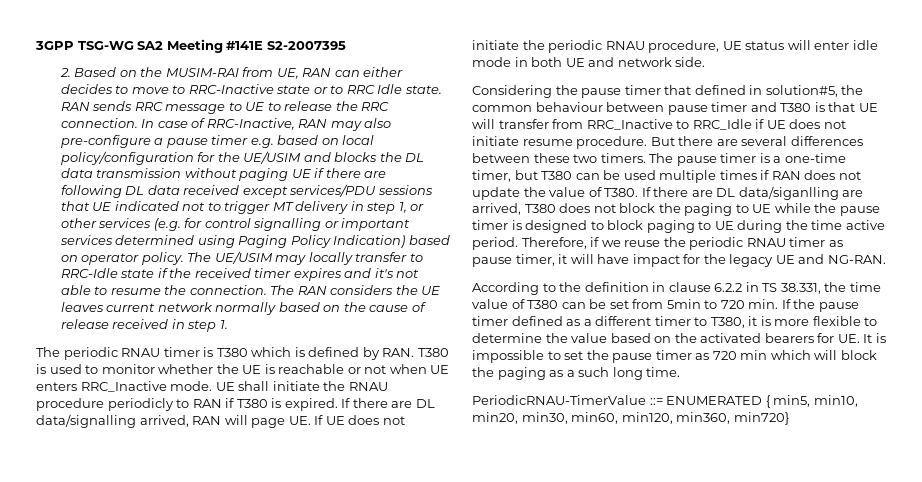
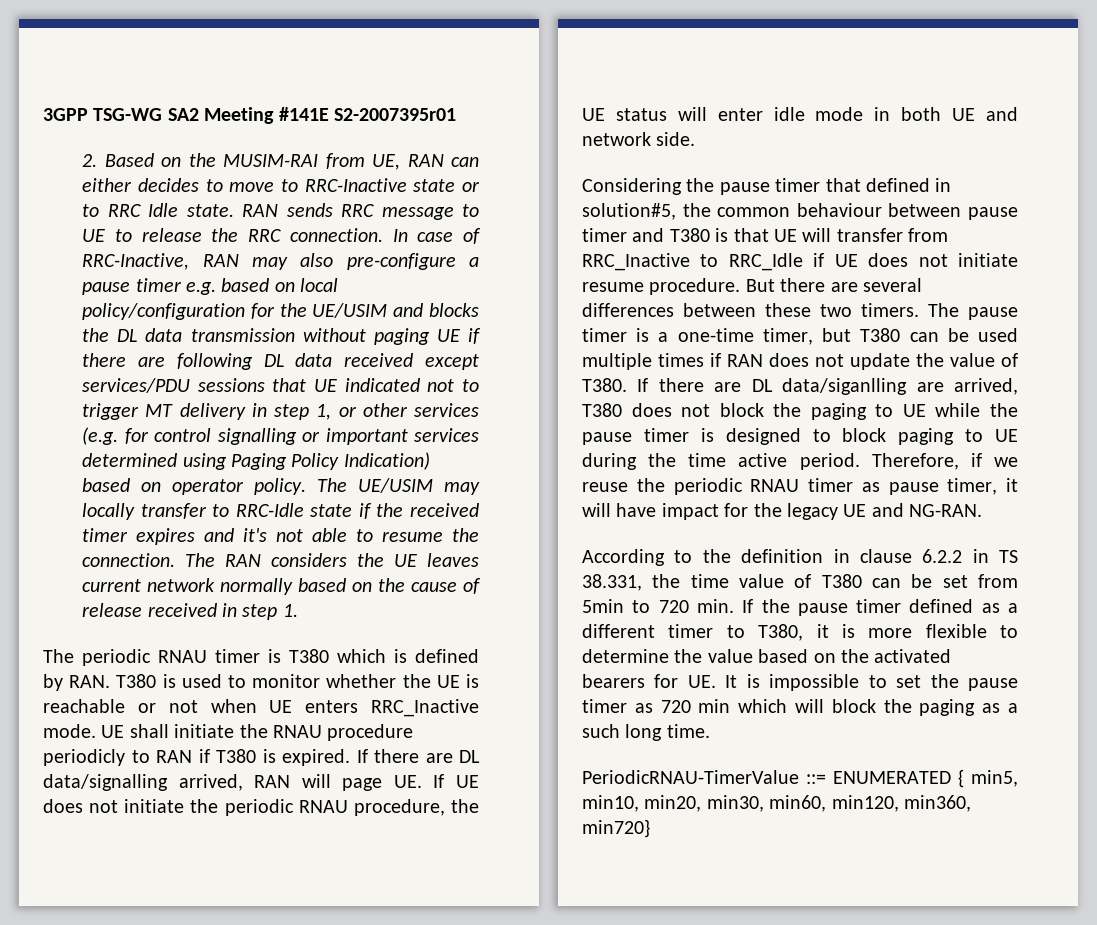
- 3GPP TSG-WG SA2 Meeting #141E S2-2007395
+ 3GPP TSG-WG SA2 Meeting #141E S2-2007395r01
- If there are DL data/signalling arrived, RAN will page UE. If UE does not initiate the periodic RNAU procedure, UE status will enter idle mode in both UE and network side.
+ If there are DL data/signalling arrived, RAN will page UE. If UE does not initiate the periodic RNAU procedure, the UE status will enter idle mode in both UE and network side.

